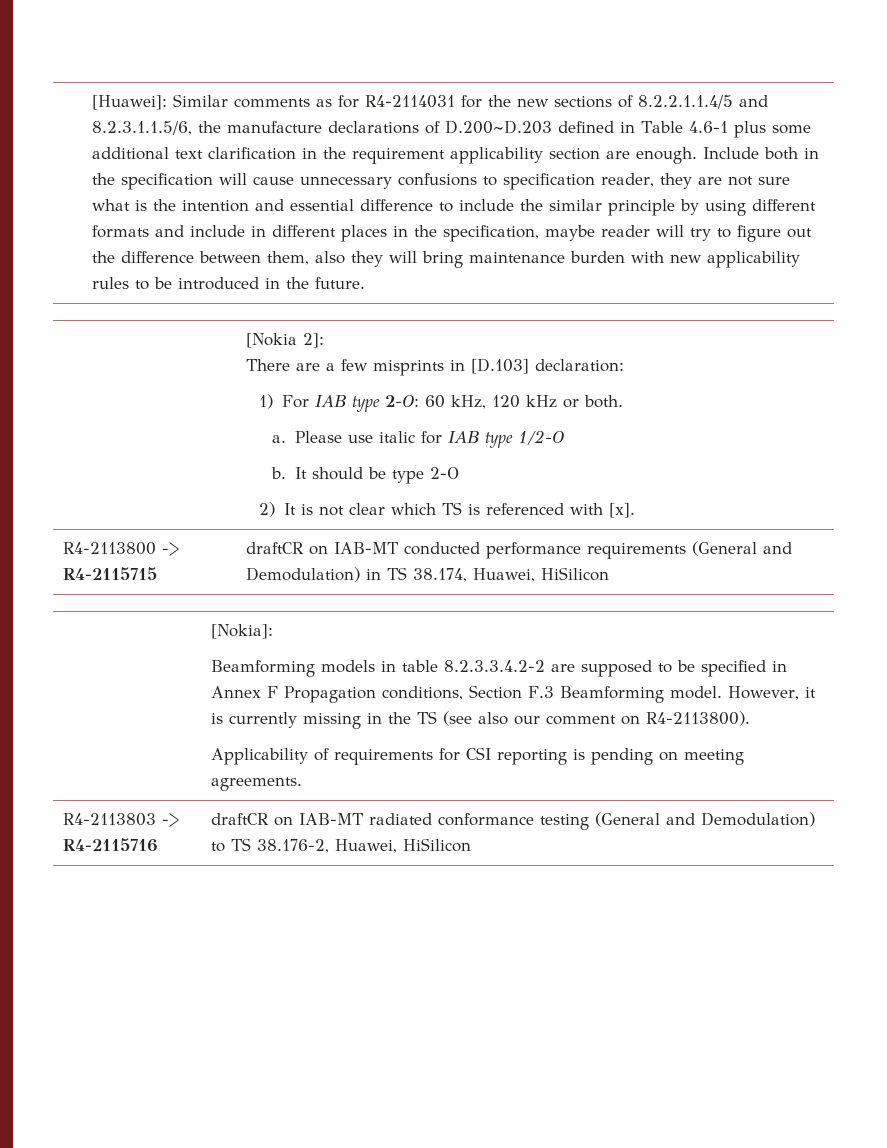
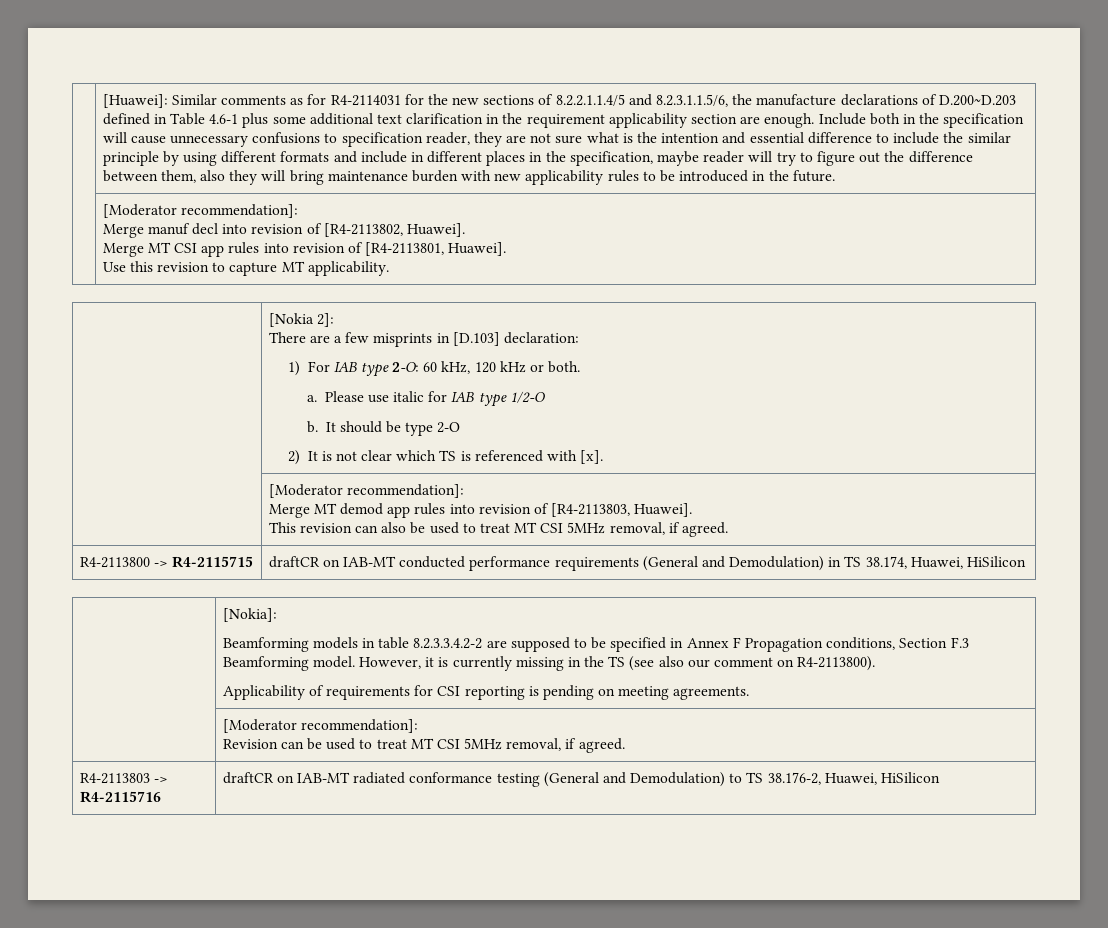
  Include both in the specification will cause unnecessary confusions to specification reader, they are not sure what is the intention and essential difference to include the similar principle by using different formats and include in different places in the specification, maybe reader will try to figure out the difference between them, also they will bring maintenance burden with new applicability rules to be introduced in the future.
+ | [Moderator recommendation]:
+ Merge manuf decl into revision of [R4-2113802, Huawei].
+ Merge MT CSI app rules into revision of [R4-2113801, Huawei].
+ Use this revision to capture MT applicability.
  2) It is not clear which TS is referenced with [x].
+ | [Moderator recommendation]:
+ Merge MT demod app rules into revision of [R4-2113803, Huawei].
+ This revision can also be used to treat MT CSI 5MHz removal, if agreed.
  Applicability of requirements for CSI reporting is pending on meeting agreements.
+ | [Moderator recommendation]:
+ Revision can be used to treat MT CSI 5MHz removal, if agreed.

